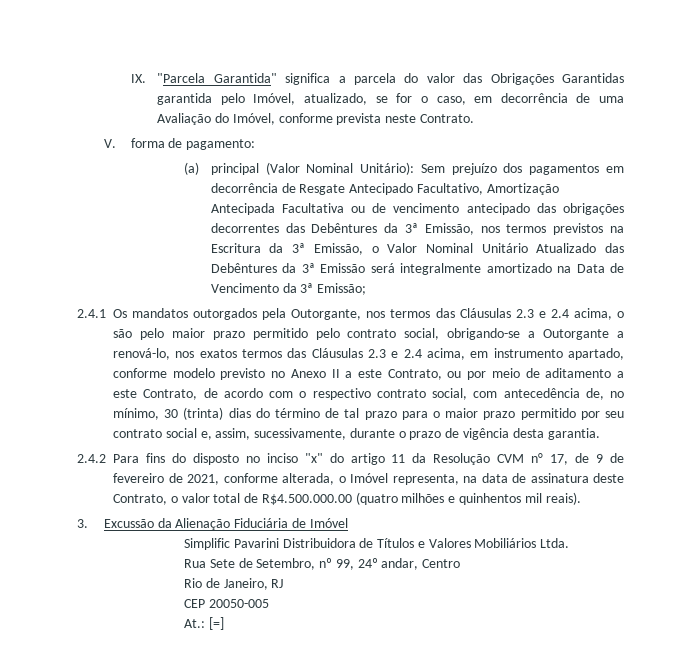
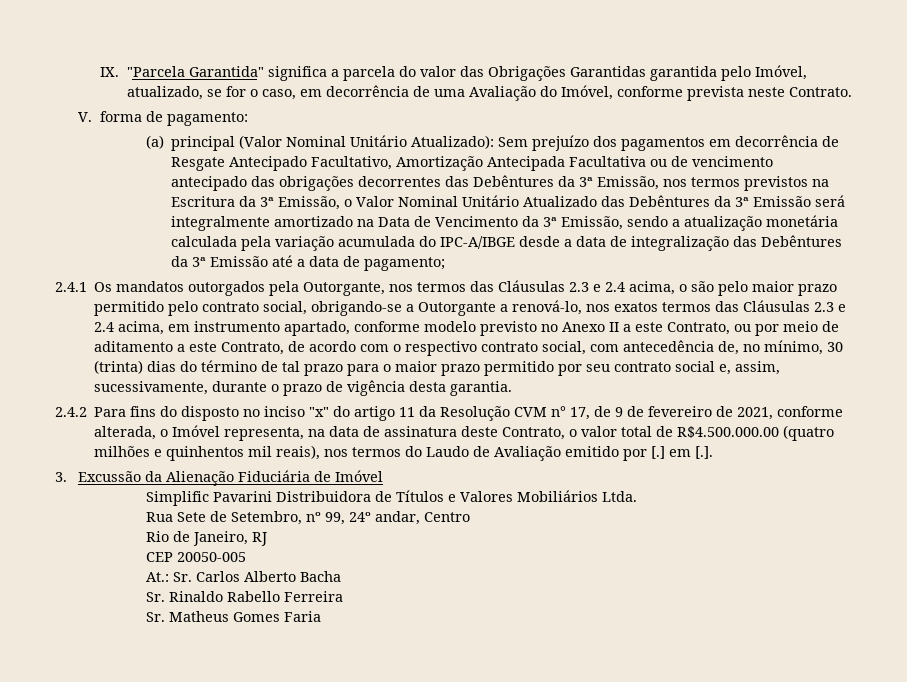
- (a) principal (Valor Nominal Unitário): Sem prejuízo dos pagamentos em decorrência de Resgate Antecipado Facultativo, Amortização Antecipada Facultativa ou de vencimento antecipado das obrigações decorrentes das Debêntures da 3ª Emissão, nos termos previstos na Escritura da 3ª Emissão, o Valor Nominal Unitário Atualizado das Debêntures da 3ª Emissão será integralmente amortizado na Data de Vencimento da 3ª Emissão;
+ (a) principal (Valor Nominal Unitário Atualizado): Sem prejuízo dos pagamentos em decorrência de Resgate Antecipado Facultativo, Amortização Antecipada Facultativa ou de vencimento antecipado das obrigações decorrentes das Debêntures da 3ª Emissão, nos termos previstos na Escritura da 3ª Emissão, o Valor Nominal Unitário Atualizado das Debêntures da 3ª Emissão será integralmente amortizado na Data de Vencimento da 3ª Emissão, sendo a atualização monetária calculada pela variação acumulada do IPC-A/IBGE desde a data de integralização das Debêntures da 3ª Emissão até a data de pagamento;
- 2.4.2 Para fins do disposto no inciso "x" do artigo 11 da Resolução CVM n° 17, de 9 de fevereiro de 2021, conforme alterada, o Imóvel representa, na data de assinatura deste Contrato, o valor total de R$4.500.000.00 (quatro milhões e quinhentos mil reais).
+ 2.4.2 Para fins do disposto no inciso "x" do artigo 11 da Resolução CVM n° 17, de 9 de fevereiro de 2021, conforme alterada, o Imóvel representa, na data de assinatura deste Contrato, o valor total de R$4.500.000.00 (quatro milhões e quinhentos mil reais), nos termos do Laudo de Avaliação emitido por [.] em [.].
- At.: [=]
+ At.: Sr. Carlos Alberto Bacha
+ Sr. Rinaldo Rabello Ferreira
+ Sr. Matheus Gomes Faria

